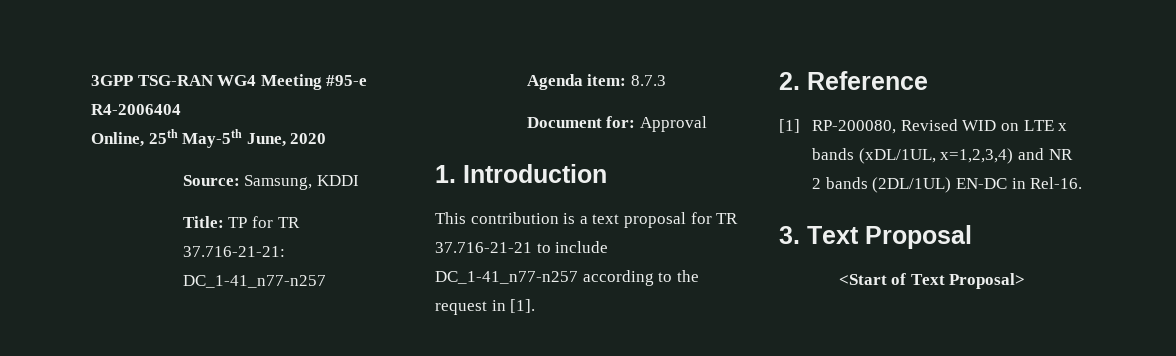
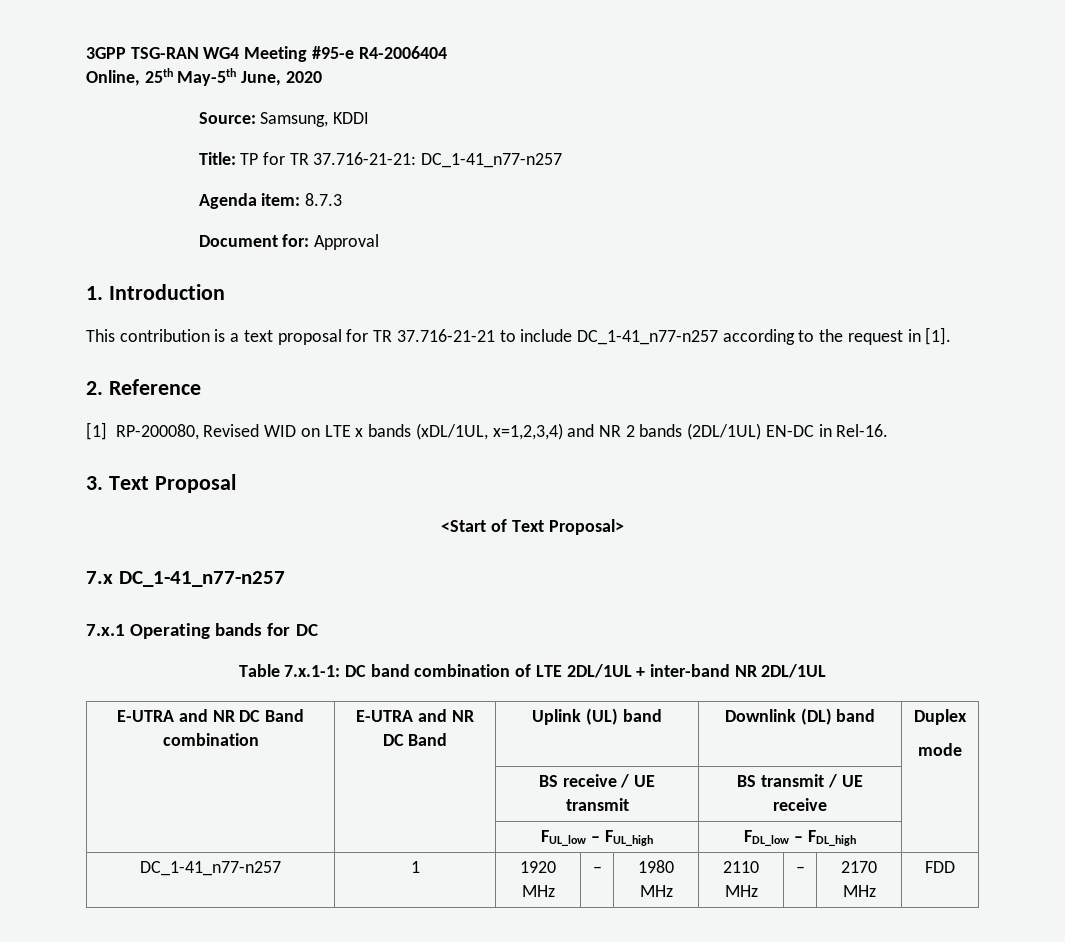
+ 7.x DC_1-41_n77-n257
+ 7.x.1 Operating bands for DC
+ Table 7.x.1-1: DC band combination of LTE 2DL/1UL + inter-band NR 2DL/1UL
+ E-UTRA and NR DC Band combination | E-UTRA and NR DC Band | Uplink (UL) band | Downlink (DL) band | Duplex
+ mode
+ | | BS receive / UE transmit | BS transmit / UE receive |
+ | | FUL_low – FUL_high | FDL_low – FDL_high |
+ DC_1-41_n77-n257 | 1 | 1920 MHz | – | 1980 MHz | 2110 MHz | – | 2170 MHz | FDD

